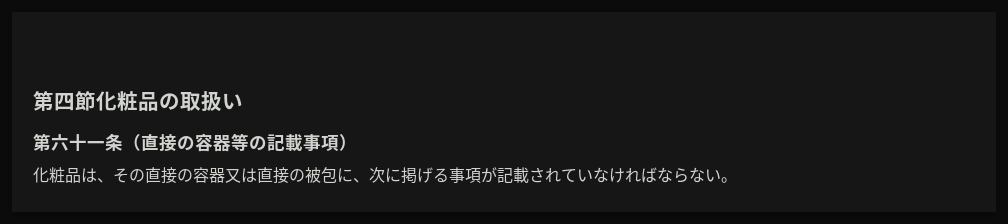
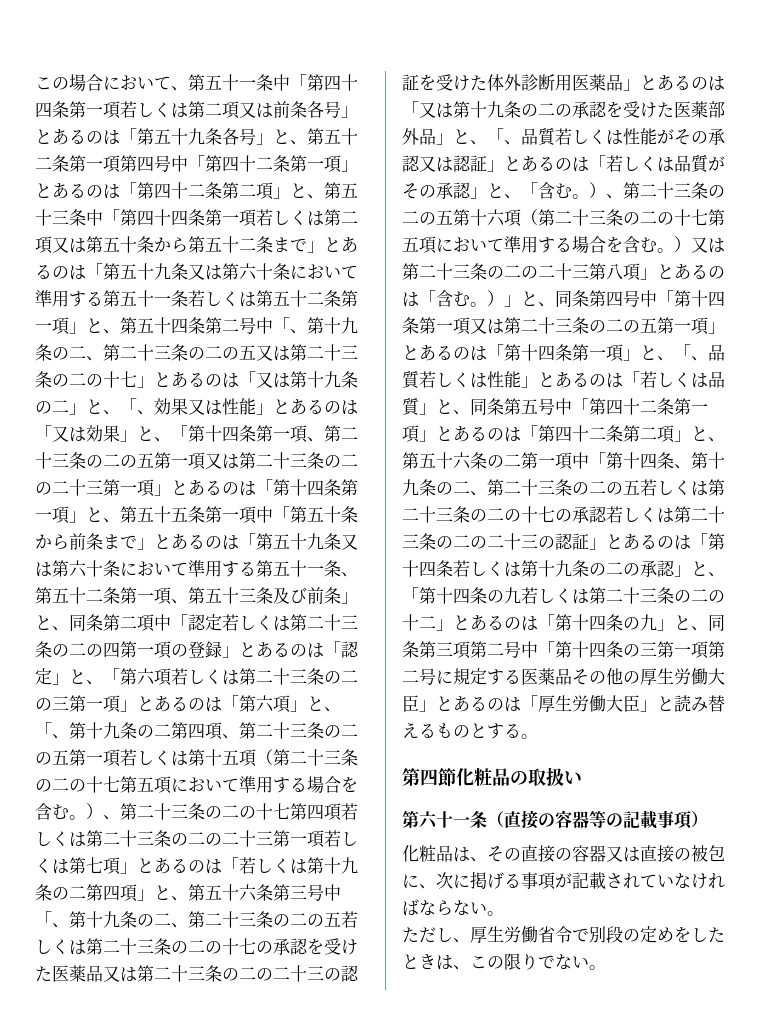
+ この場合において、第五十一条中「第四十四条第一項若しくは第二項又は前条各号」とあるのは「第五十九条各号」と、第五十二条第一項第四号中「第四十二条第一項」とあるのは「第四十二条第二項」と、第五十三条中「第四十四条第一項若しくは第二項又は第五十条から第五十二条まで」とあるのは「第五十九条又は第六十条において準用する第五十一条若しくは第五十二条第一項」と、第五十四条第二号中「、第十九条の二、第二十三条の二の五又は第二十三条の二の十七」とあるのは「又は第十九条の二」と、「、効果又は性能」とあるのは「又は効果」と、「第十四条第一項、第二十三条の二の五第一項又は第二十三条の二の二十三第一項」とあるのは「第十四条第一項」と、第五十五条第一項中「第五十条から前条まで」とあるのは「第五十九条又は第六十条において準用する第五十一条、第五十二条第一項、第五十三条及び前条」と、同条第二項中「認定若しくは第二十三条の二の四第一項の登録」とあるのは「認定」と、「第六項若しくは第二十三条の二の三第一項」とあるのは「第六項」と、「、第十九条の二第四項、第二十三条の二の五第一項若しくは第十五項（第二十三条の二の十七第五項において準用する場合を含む。）、第二十三条の二の十七第四項若しくは第二十三条の二の二十三第一項若しくは第七項」とあるのは「若しくは第十九条の二第四項」と、第五十六条第三号中「、第十九条の二、第二十三条の二の五若しくは第二十三条の二の十七の承認を受けた医薬品又は第二十三条の二の二十三の認証を受けた体外診断用医薬品」とあるのは「又は第十九条の二の承認を受けた医薬部外品」と、「、品質若しくは性能がその承認又は認証」とあるのは「若しくは品質がその承認」と、「含む。）、第二十三条の二の五第十六項（第二十三条の二の十七第五項において準用する場合を含む。）又は第二十三条の二の二十三第八項」とあるのは「含む。）」と、同条第四号中「第十四条第一項又は第二十三条の二の五第一項」とあるのは「第十四条第一項」と、「、品質若しくは性能」とあるのは「若しくは品質」と、同条第五号中「第四十二条第一項」とあるのは「第四十二条第二項」と、第五十六条の二第一項中「第十四条、第十九条の二、第二十三条の二の五若しくは第二十三条の二の十七の承認若しくは第二十三条の二の二十三の認証」とあるのは「第十四条若しくは第十九条の二の承認」と、「第十四条の九若しくは第二十三条の二の十二」とあるのは「第十四条の九」と、同条第三項第二号中「第十四条の三第一項第二号に規定する医薬品その他の厚生労働大臣」とあるのは「厚生労働大臣」と読み替えるものとする。
+ ただし、厚生労働省令で別段の定めをしたときは、この限りでない。

